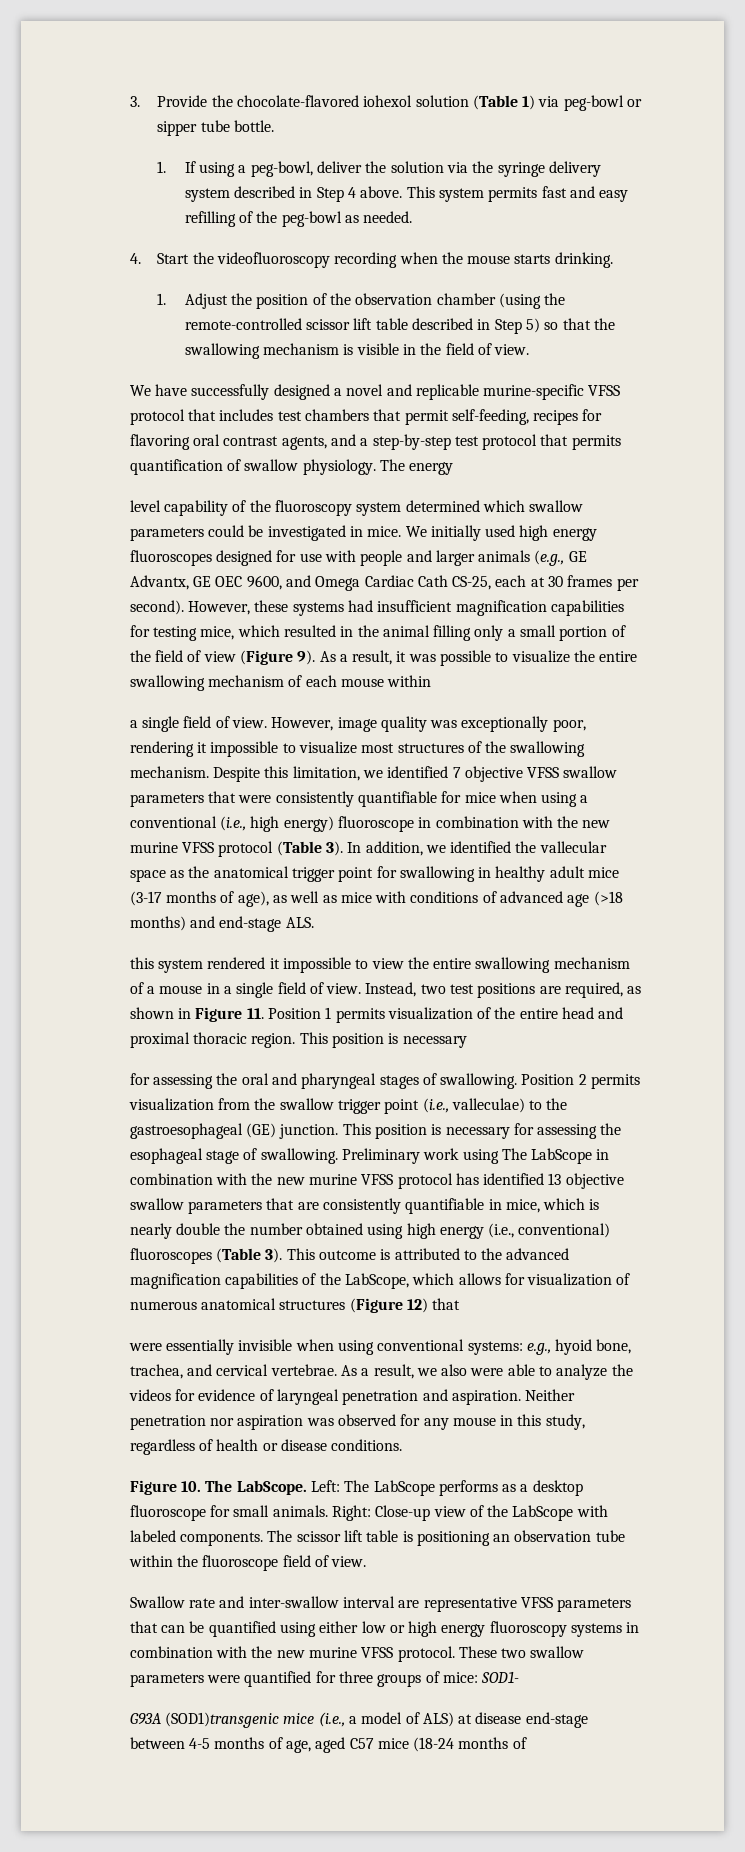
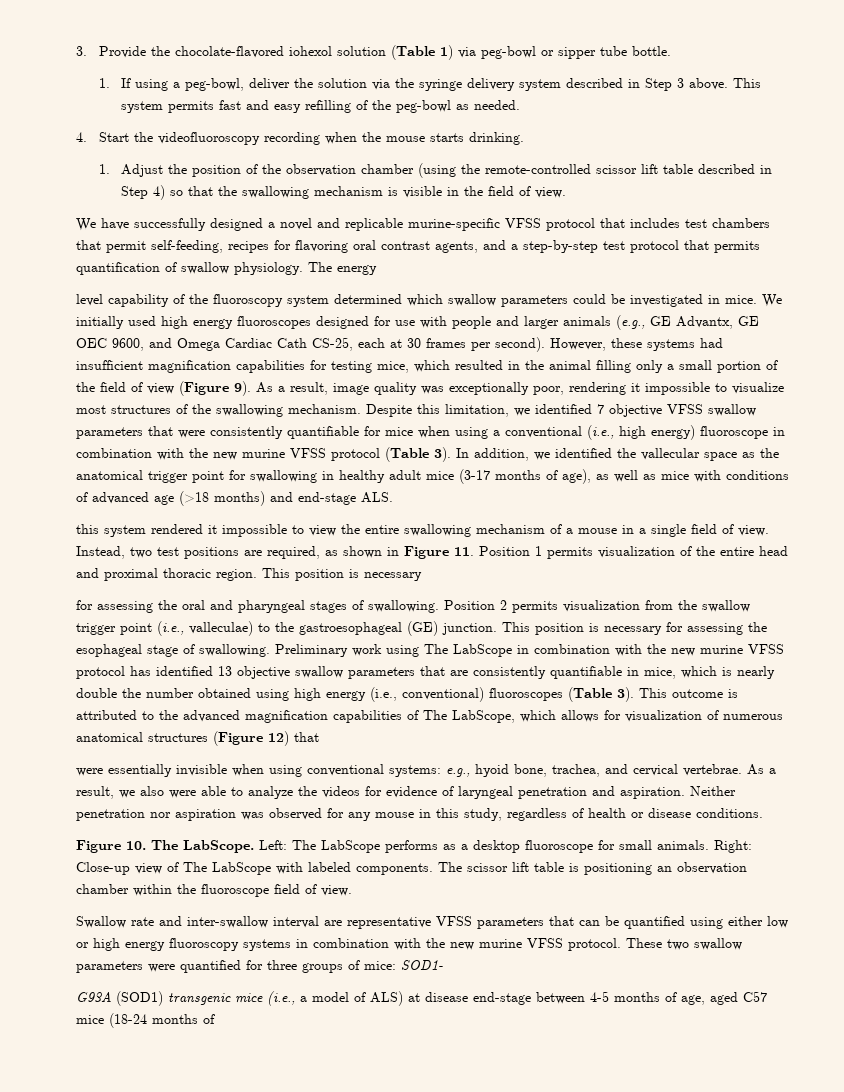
- 1. If using a peg-bowl, deliver the solution via the syringe delivery system described in Step 4 above.
+ 1. If using a peg-bowl, deliver the solution via the syringe delivery system described in Step 3 above.
- 1. Adjust the position of the observation chamber (using the remote-controlled scissor lift table described in Step 5) so that the swallowing mechanism is visible in the field of view.
+ 1. Adjust the position of the observation chamber (using the remote-controlled scissor lift table described in Step 4) so that the swallowing mechanism is visible in the field of view.
- As a result, it was possible to visualize the entire swallowing mechanism of each mouse within
- a single field of view. However, image quality was exceptionally poor, rendering it impossible to visualize most structures of the swallowing mechanism.
+ As a result, image quality was exceptionally poor, rendering it impossible to visualize most structures of the swallowing mechanism.
- This outcome is attributed to the advanced magnification capabilities of the LabScope, which allows for visualization of numerous anatomical structures (Figure 12) that
+ This outcome is attributed to the advanced magnification capabilities of The LabScope, which allows for visualization of numerous anatomical structures (Figure 12) that
- Right: Close-up view of the LabScope with labeled components.
+ Right: Close-up view of The LabScope with labeled components.
- The scissor lift table is positioning an observation tube within the fluoroscope field of view.
+ The scissor lift table is positioning an observation chamber within the fluoroscope field of view.
- G93A (SOD1)transgenic mice (i.e., a model of ALS) at disease end-stage between 4-5 months of age, aged C57 mice (18-24 months of
+ G93A (SOD1) transgenic mice (i.e., a model of ALS) at disease end-stage between 4-5 months of age, aged C57 mice (18-24 months of

